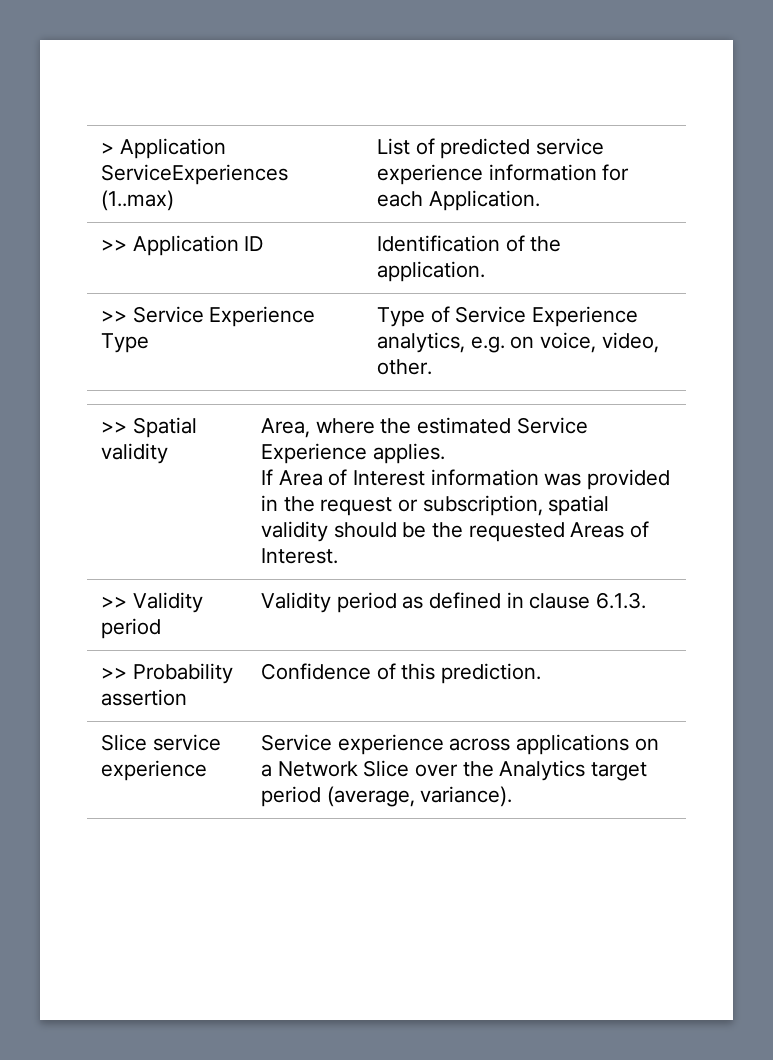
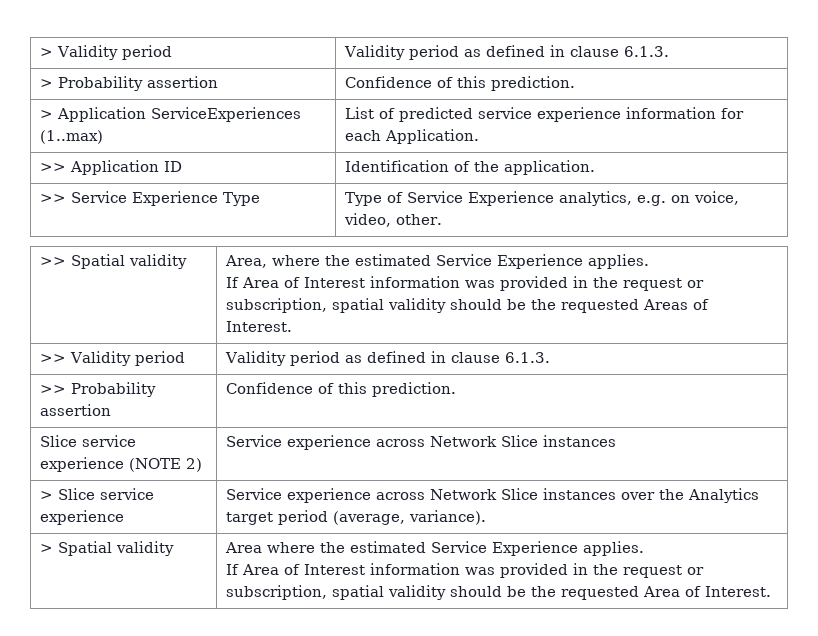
+ > Validity period | Validity period as defined in clause 6.1.3.
+ > Probability assertion | Confidence of this prediction.
- Slice service experience | Service experience across applications on a Network Slice over the Analytics target period (average, variance).
+ Slice service experience (NOTE 2) | Service experience across Network Slice instances
+ > Slice service experience | Service experience across Network Slice instances over the Analytics target period (average, variance).
+ > Spatial validity | Area where the estimated Service Experience applies.
+ If Area of Interest information was provided in the request or subscription, spatial validity should be the requested Area of Interest.

